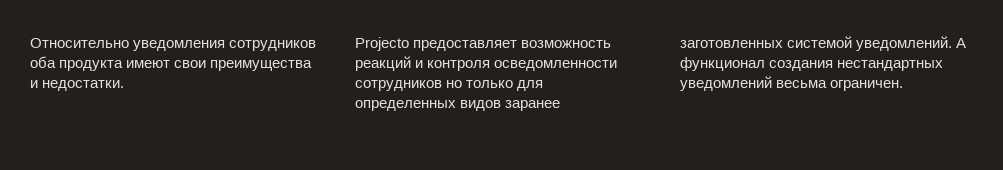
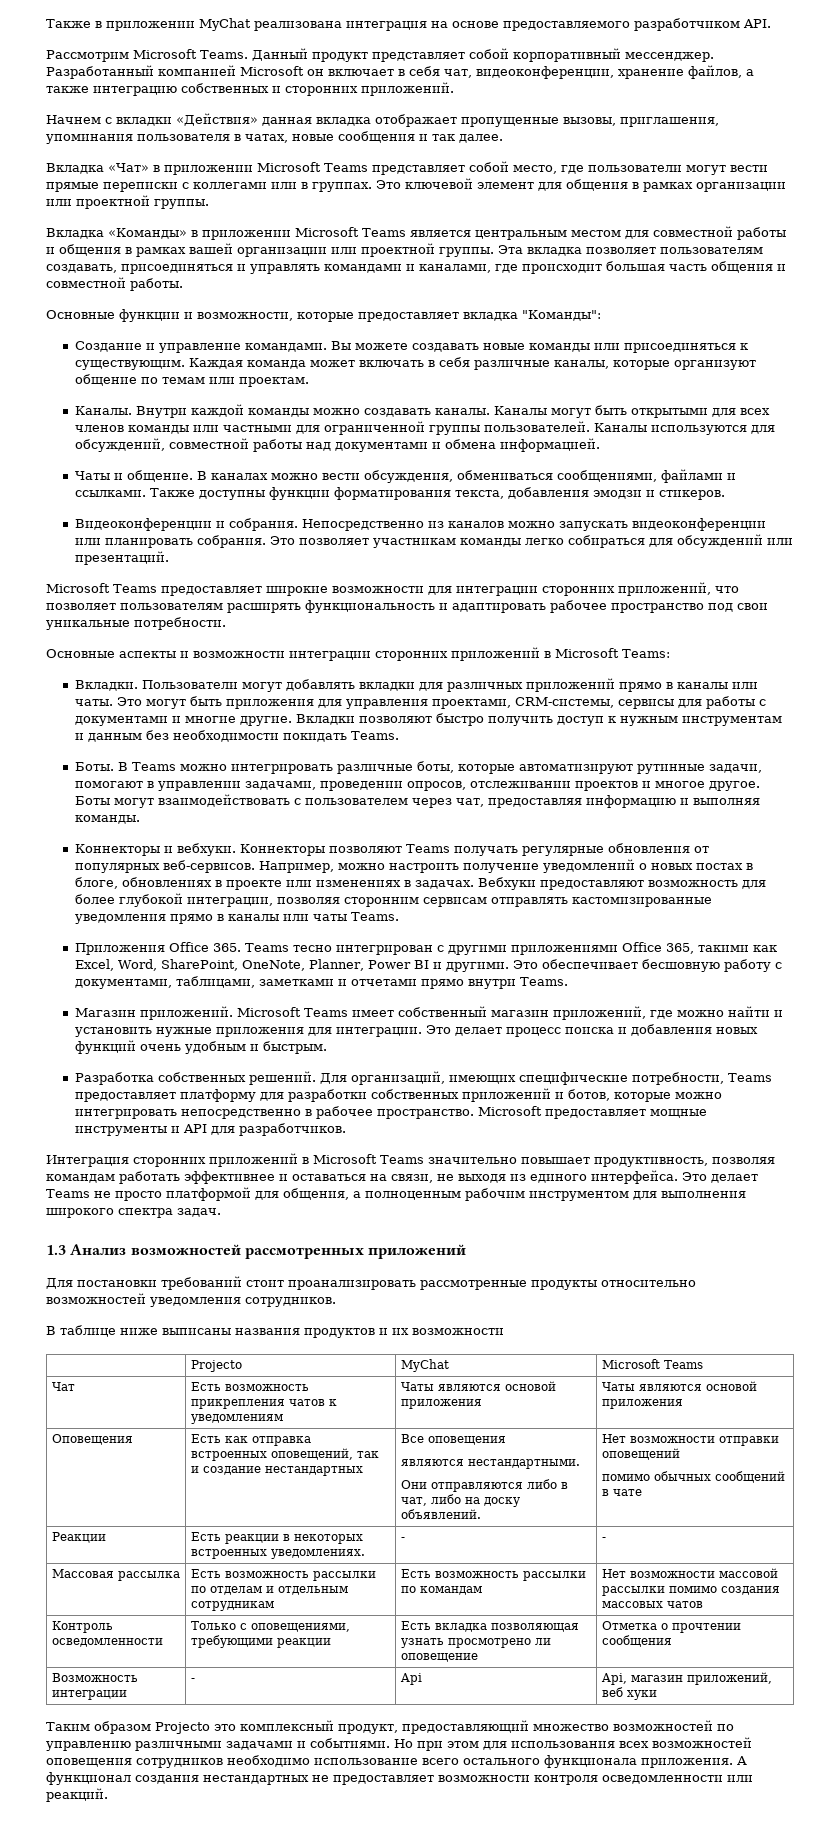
- Относительно уведомления сотрудников оба продукта имеют свои преимущества и недостатки.
- Projecto предоставляет возможность реакций и контроля осведомленности сотрудников но только для определенных видов заранее заготовленных системой уведомлений. А функционал создания нестандартных уведомлений весьма ограничен.
+ Также в приложении MyChat реализована интеграция на основе предоставляемого разработчиком API.
+ Рассмотрим Microsoft Teams. Данный продукт представляет собой корпоративный мессенджер. Разработанный компанией Microsoft он включает в себя чат, видеоконференции, хранение файлов, а также интеграцию собственных и сторонних приложений.
+ Начнем с вкладки «Действия» данная вкладка отображает пропущенные вызовы, приглашения, упоминания пользователя в чатах, новые сообщения и так далее.
+ Вкладка «Чат» в приложении Microsoft Teams представляет собой место, где пользователи могут вести прямые переписки с коллегами или в группах. Это ключевой элемент для общения в рамках организации или проектной группы.
+ Вкладка «Команды» в приложении Microsoft Teams является центральным местом для совместной работы и общения в рамках вашей организации или проектной группы. Эта вкладка позволяет пользователям создавать, присоединяться и управлять командами и каналами, где происходит большая часть общения и совместной работы.
+ Основные функции и возможности, которые предоставляет вкладка "Команды":
+ Создание и управление командами. Вы можете создавать новые команды или присоединяться к существующим. Каждая команда может включать в себя различные каналы, которые организуют общение по темам или проектам.
+ Каналы. Внутри каждой команды можно создавать каналы. Каналы могут быть открытыми для всех членов команды или частными для ограниченной группы пользователей. Каналы используются для обсуждений, совместной работы над документами и обмена информацией.
+ Чаты и общение. В каналах можно вести обсуждения, обмениваться сообщениями, файлами и ссылками. Также доступны функции форматирования текста, добавления эмодзи и стикеров.
+ Видеоконференции и собрания. Непосредственно из каналов можно запускать видеоконференции или планировать собрания. Это позволяет участникам команды легко собираться для обсуждений или презентаций.
+ Microsoft Teams предоставляет широкие возможности для интеграции сторонних приложений, что позволяет пользователям расширять функциональность и адаптировать рабочее пространство под свои уникальные потребности.
+ Основные аспекты и возможности интеграции сторонних приложений в Microsoft Teams:
+ Вкладки. Пользователи могут добавлять вкладки для различных приложений прямо в каналы или чаты. Это могут быть приложения для управления проектами, CRM-системы, сервисы для работы с документами и многие другие. Вкладки позволяют быстро получить доступ к нужным инструментам и данным без необходимости покидать Teams.
+ Боты. В Teams можно интегрировать различные боты, которые автоматизируют рутинные задачи, помогают в управлении задачами, проведении опросов, отслеживании проектов и многое другое. Боты могут взаимодействовать с пользователем через чат, предоставляя информацию и выполняя команды.
+ Коннекторы и вебхуки. Коннекторы позволяют Teams получать регулярные обновления от популярных веб-сервисов. Например, можно настроить получение уведомлений о новых постах в блоге, обновлениях в проекте или изменениях в задачах. Вебхуки предоставляют возможность для более глубокой интеграции, позволяя сторонним сервисам отправлять кастомизированные уведомления прямо в каналы или чаты Teams.
+ Приложения Office 365. Teams тесно интегрирован с другими приложениями Office 365, такими как Excel, Word, SharePoint, OneNote, Planner, Power BI и другими. Это обеспечивает бесшовную работу с документами, таблицами, заметками и отчетами прямо внутри Teams.
+ Магазин приложений. Microsoft Teams имеет собственный магазин приложений, где можно найти и установить нужные приложения для интеграции. Это делает процесс поиска и добавления новых функций очень удобным и быстрым.
+ Разработка собственных решений. Для организаций, имеющих специфические потребности, Teams предоставляет платформу для разработки собственных приложений и ботов, которые можно интегрировать непосредственно в рабочее пространство. Microsoft предоставляет мощные инструменты и API для разработчиков.
+ Интеграция сторонних приложений в Microsoft Teams значительно повышает продуктивность, позволяя командам работать эффективнее и оставаться на связи, не выходя из единого интерфейса. Это делает Teams не просто платформой для общения, а полноценным рабочим инструментом для выполнения широкого спектра задач.
+ 1.3 Анализ возможностей рассмотренных приложений
+ Для постановки требований стоит проанализировать рассмотренные продукты относительно возможностей уведомления сотрудников.
+ В таблице ниже выписаны названия продуктов и их возможности
+ | Projecto | MyChat | Microsoft Teams
+ Чат | Есть возможность прикрепления чатов к уведомлениям | Чаты являются основой приложения | Чаты являются основой приложения
+ Оповещения | Есть как отправка встроенных оповещений, так и создание нестандартных | Все оповещения
+ являются нестандартными.
+ Они отправляются либо в чат, либо на доску объявлений. | Нет возможности отправки оповещений
+ помимо обычных сообщений в чате
+ Реакции | Есть реакции в некоторых встроенных уведомлениях. | - | -
+ Массовая рассылка | Есть возможность рассылки по отделам и отдельным сотрудникам | Есть возможность рассылки по командам | Нет возможности массовой рассылки помимо создания массовых чатов
+ Контроль осведомленности | Только с оповещениями, требующими реакции | Есть вкладка позволяющая узнать просмотрено ли оповещение | Отметка о прочтении сообщения
+ Возможность интеграции | - | Api | Api, магазин приложений, веб хуки
+ Таким образом Projecto это комплексный продукт, предоставляющий множество возможностей по управлению различными задачами и событиями. Но при этом для использования всех возможностей оповещения сотрудников необходимо использование всего остального функционала приложения. А функционал создания нестандартных не предоставляет возможности контроля осведомленности или реакций.

